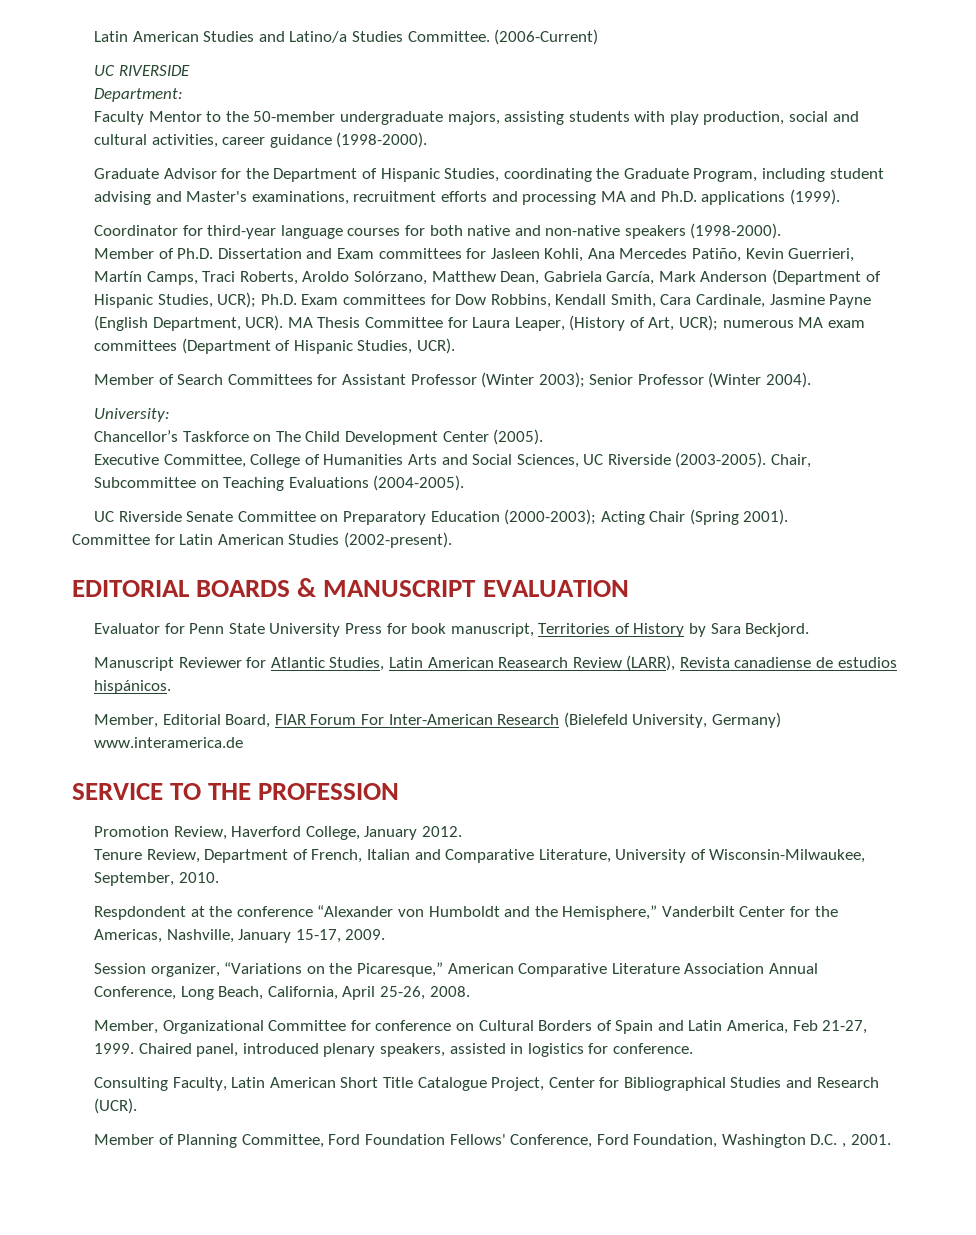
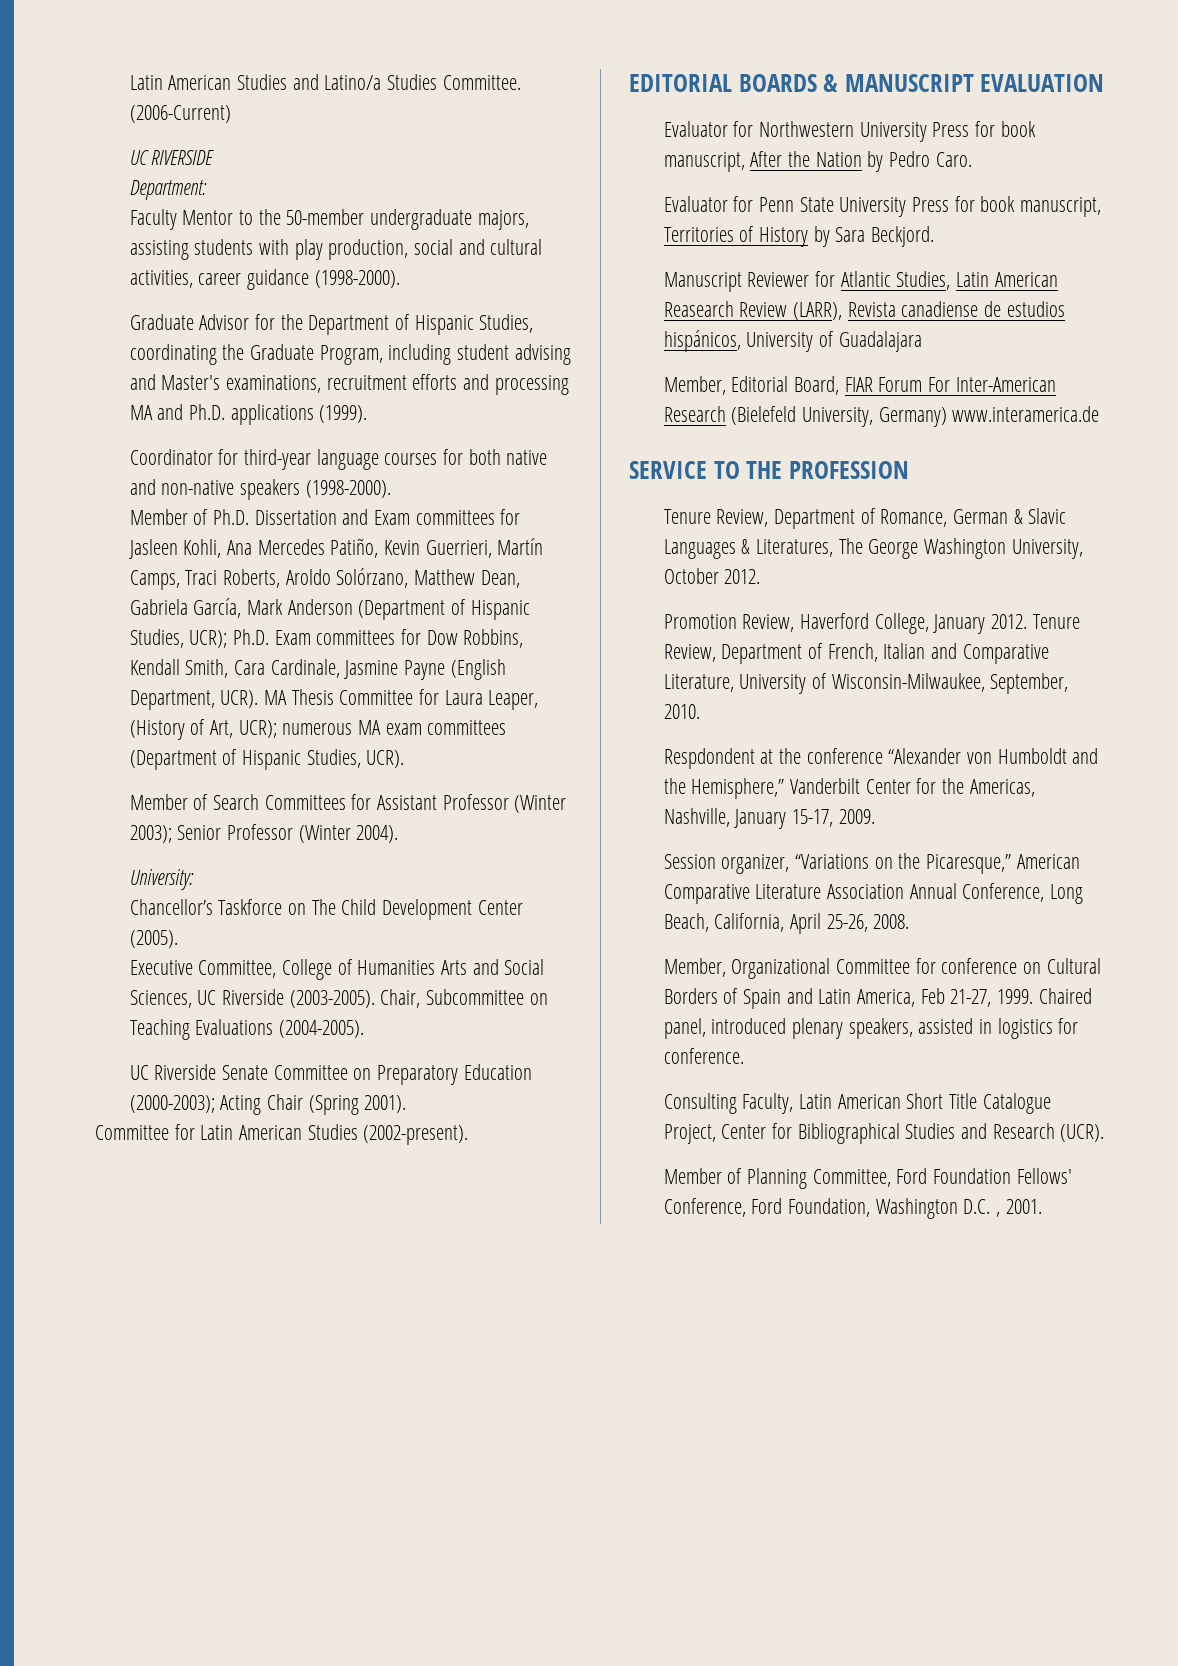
+ Evaluator for Northwestern University Press for book manuscript, After the Nation by Pedro Caro.
- Manuscript Reviewer for Atlantic Studies, Latin American Reasearch Review (LARR), Revista canadiense de estudios hispánicos.
+ Manuscript Reviewer for Atlantic Studies, Latin American Reasearch Review (LARR), Revista canadiense de estudios hispánicos, University of Guadalajara
+ Tenure Review, Department of Romance, German & Slavic Languages & Literatures, The George Washington University, October 2012.
- Promotion Review, Haverford College, January 2012.
- Tenure Review, Department of French, Italian and Comparative Literature, University of Wisconsin-Milwaukee, September, 2010.
+ Promotion Review, Haverford College, January 2012. Tenure Review, Department of French, Italian and Comparative Literature, University of Wisconsin-Milwaukee, September, 2010.

